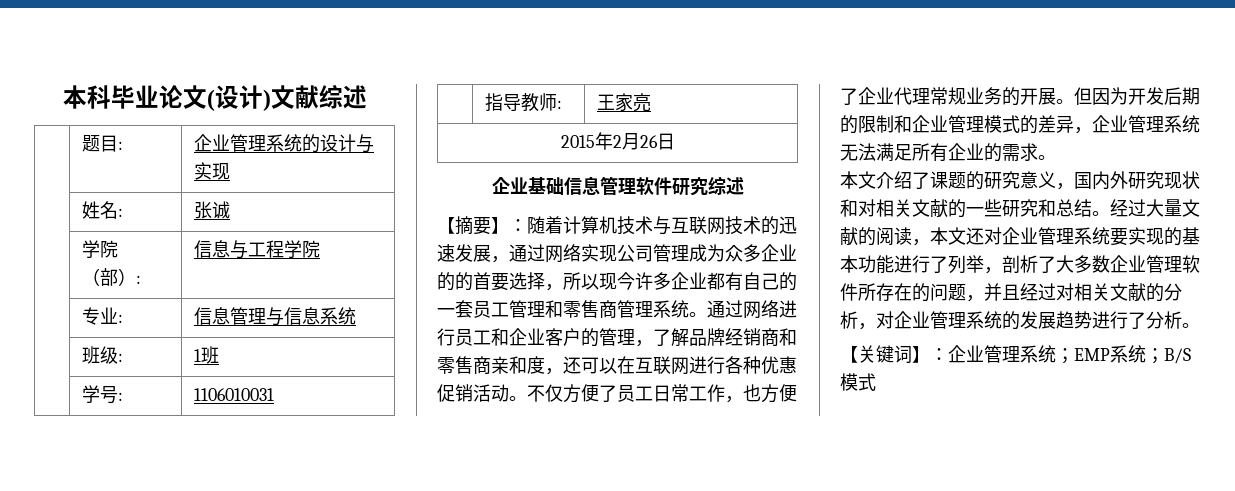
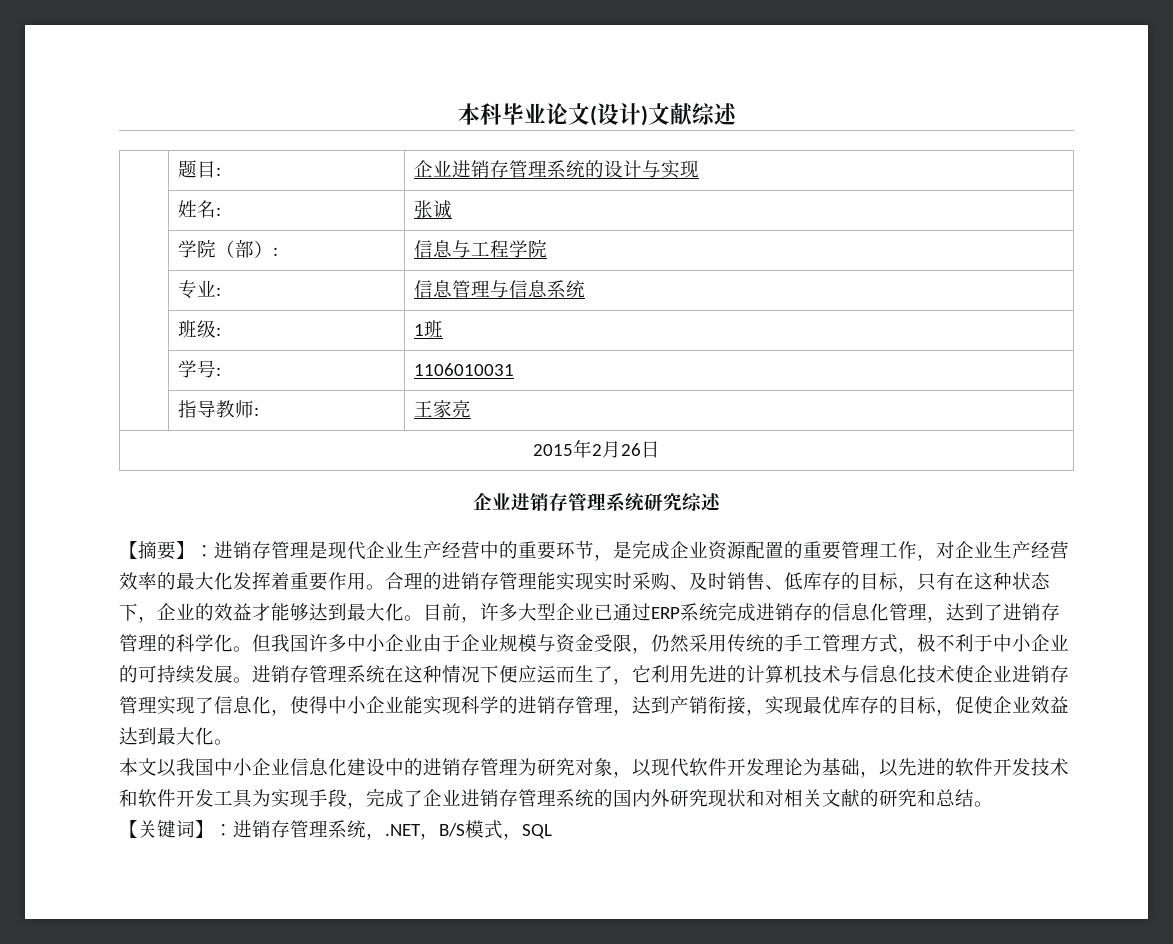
- | 题目: | 企业管理系统的设计与实现
+ | 题目: | 企业进销存管理系统的设计与实现
- 企业基础信息管理软件研究综述
+ 企业进销存管理系统研究综述
- 【摘要】：随着计算机技术与互联网技术的迅速发展，通过网络实现公司管理成为众多企业的的首要选择，所以现今许多企业都有自己的一套员工管理和零售商管理系统。通过网络进行员工和企业客户的管理，了解品牌经销商和零售商亲和度，还可以在互联网进行各种优惠促销活动。不仅方便了员工日常工作，也方便了企业代理常规业务的开展。但因为开发后期的限制和企业管理模式的差异，企业管理系统无法满足所有企业的需求。
- 本文介绍了课题的研究意义，国内外研究现状和对相关文献的一些研究和总结。经过大量文献的阅读，本文还对企业管理系统要实现的基本功能进行了列举，剖析了大多数企业管理软件所存在的问题，并且经过对相关文献的分析，对企业管理系统的发展趋势进行了分析。
+ 【摘要】：进销存管理是现代企业生产经营中的重要环节，是完成企业资源配置的重要管理工作，对企业生产经营效率的最大化发挥着重要作用。合理的进销存管理能实现实时采购、及时销售、低库存的目标，只有在这种状态下，企业的效益才能够达到最大化。目前，许多大型企业已通过ERP系统完成进销存的信息化管理，达到了进销存管理的科学化。但我国许多中小企业由于企业规模与资金受限，仍然采用传统的手工管理方式，极不利于中小企业的可持续发展。进销存管理系统在这种情况下便应运而生了，它利用先进的计算机技术与信息化技术使企业进销存管理实现了信息化，使得中小企业能实现科学的进销存管理，达到产销衔接，实现最优库存的目标，促使企业效益达到最大化。
+ 本文以我国中小企业信息化建设中的进销存管理为研究对象，以现代软件开发理论为基础，以先进的软件开发技术和软件开发工具为实现手段，完成了企业进销存管理系统的国内外研究现状和对相关文献的研究和总结。
- 【关键词】：企业管理系统；EMP系统；B/S模式
+ 【关键词】：进销存管理系统，.NET，B/S模式，SQL

